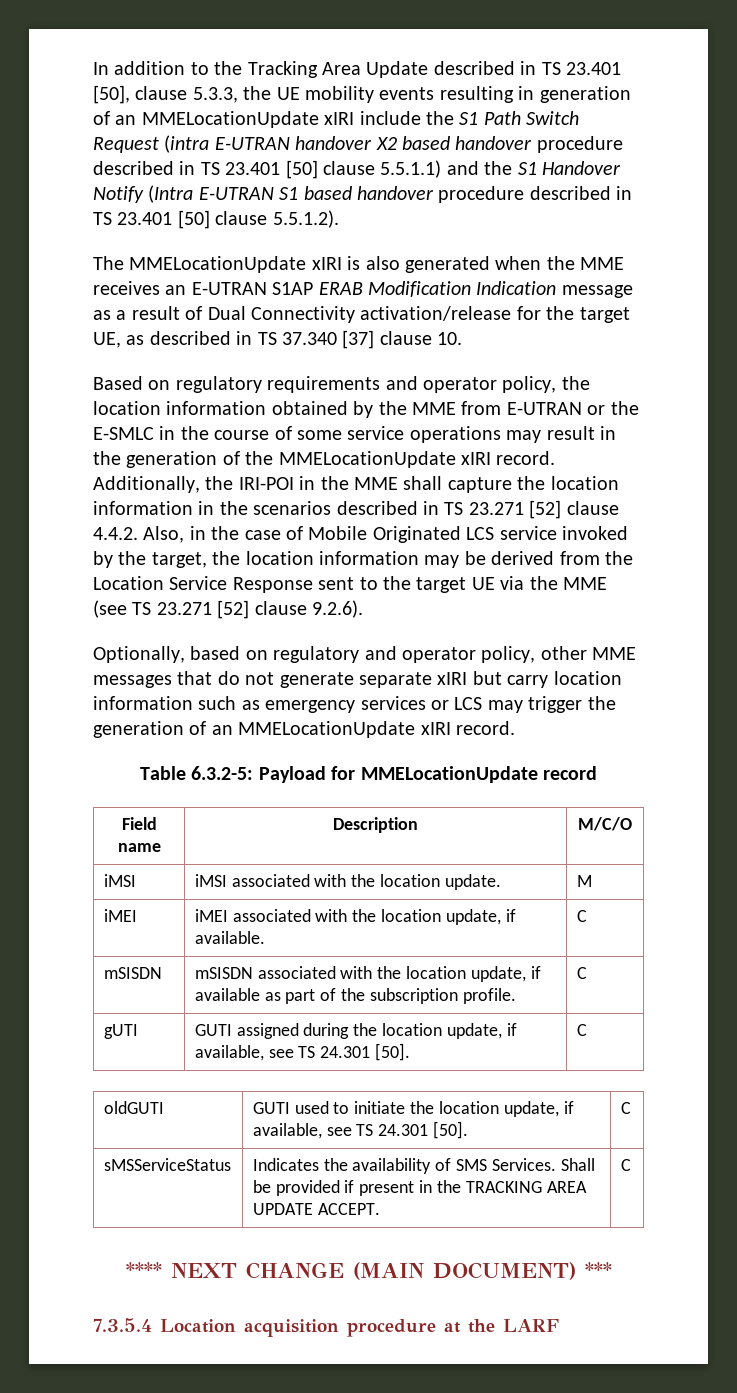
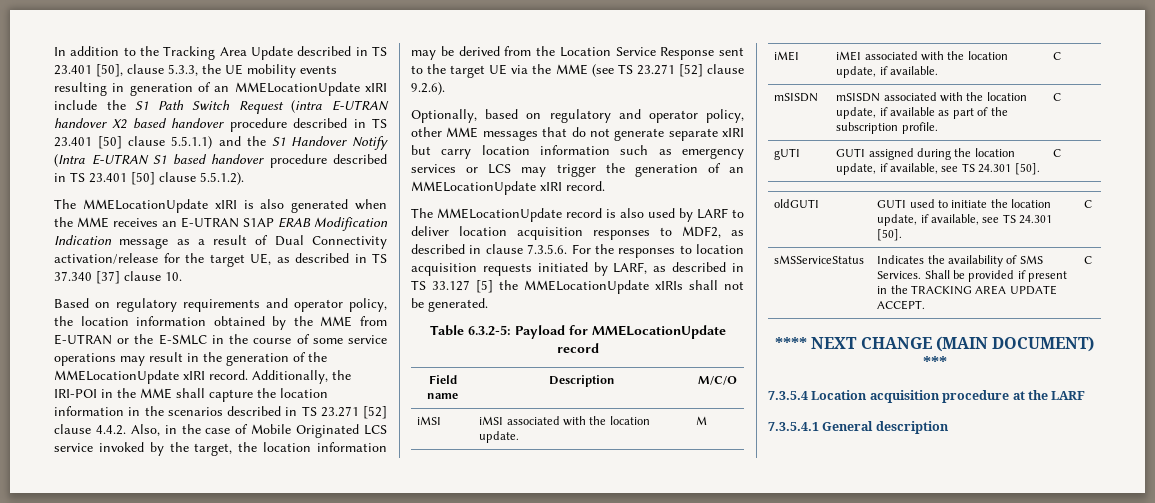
+ The MMELocationUpdate record is also used by LARF to deliver location acquisition responses to MDF2, as described in clause 7.3.5.6. For the responses to location acquisition requests initiated by LARF, as described in TS 33.127 [5] the MMELocationUpdate xIRIs shall not be generated.
+ 7.3.5.4.1 General description

